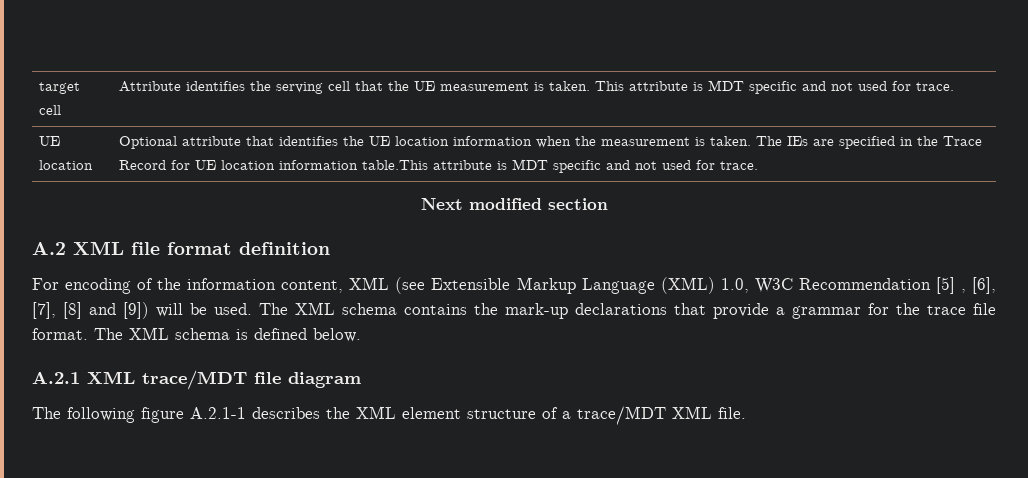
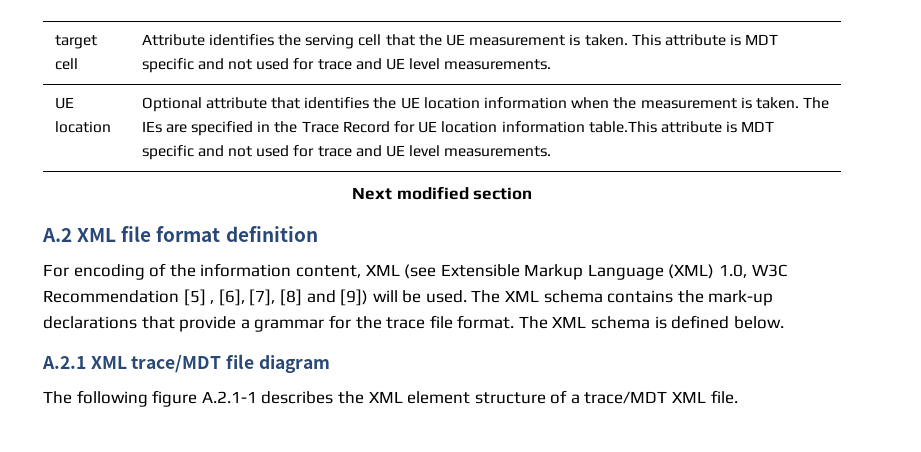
- target cell | Attribute identifies the serving cell that the UE measurement is taken. This attribute is MDT specific and not used for trace.
+ target cell | Attribute identifies the serving cell that the UE measurement is taken. This attribute is MDT specific and not used for trace and UE level measurements.
- The IEs are specified in the Trace Record for UE location information table.This attribute is MDT specific and not used for trace.
+ The IEs are specified in the Trace Record for UE location information table.This attribute is MDT specific and not used for trace and UE level measurements.

